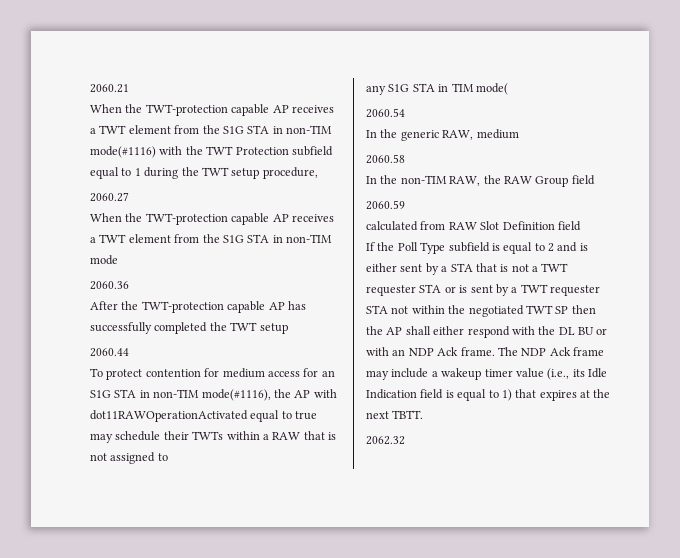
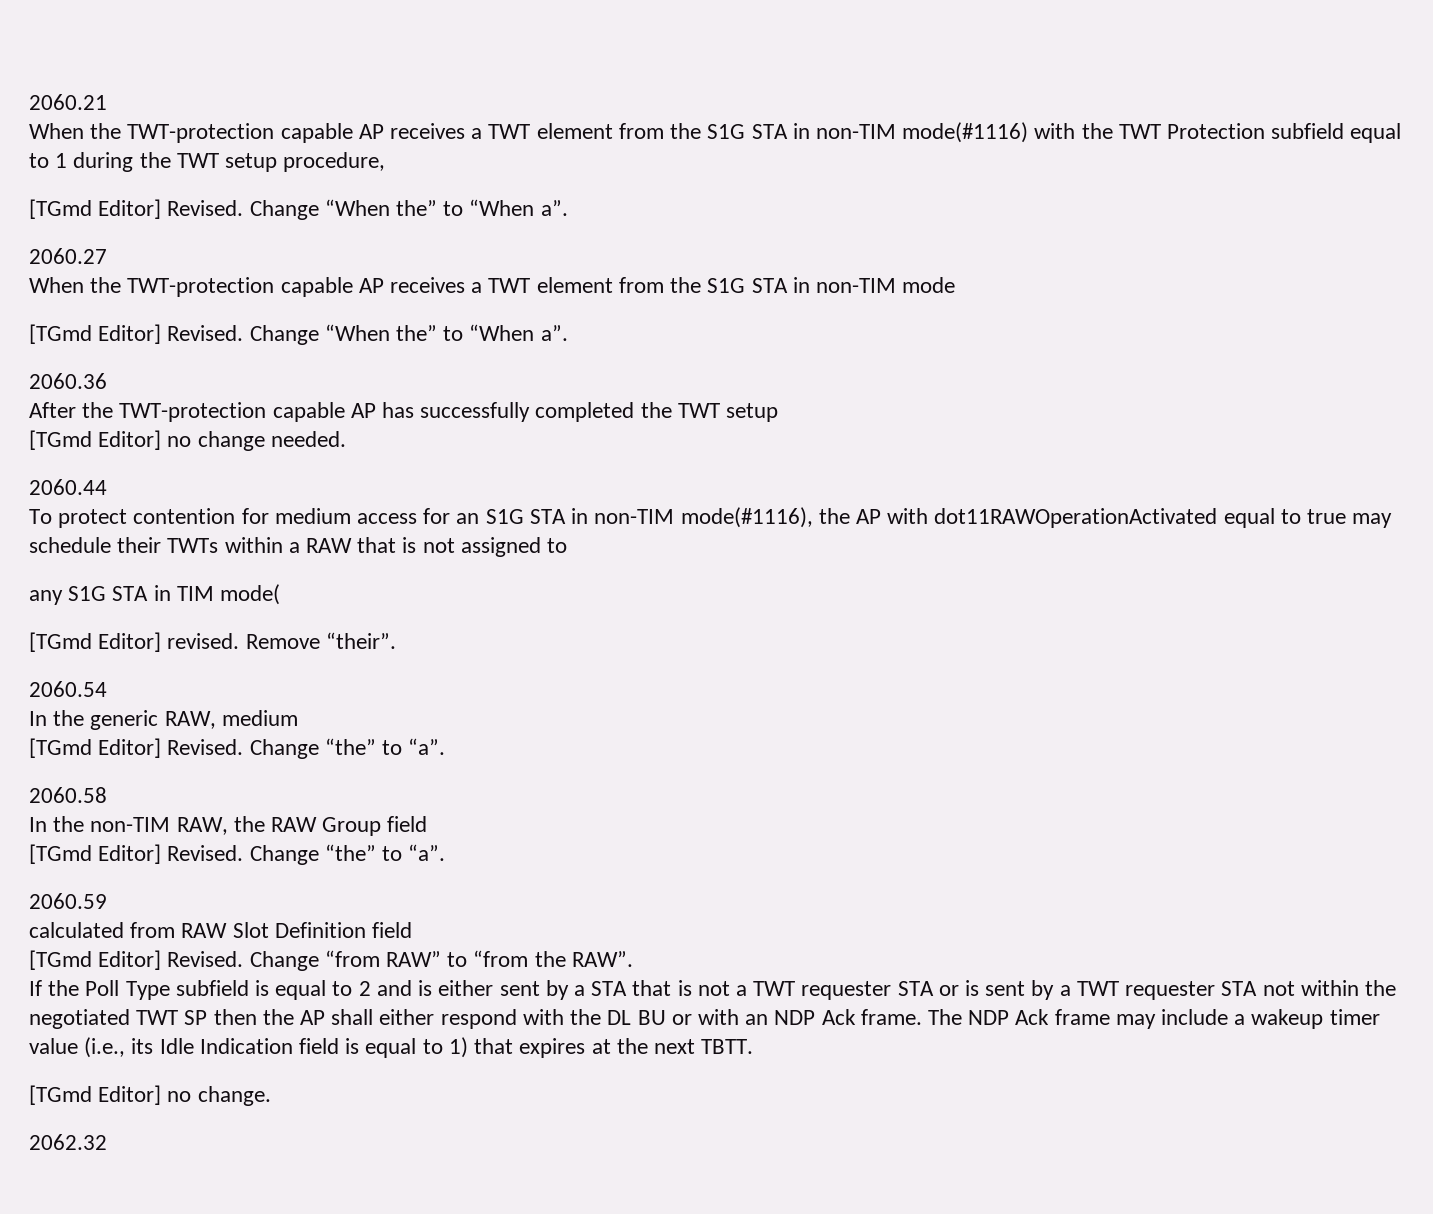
  When the TWT-protection capable AP receives a TWT element from the S1G STA in non-TIM mode(#1116) with the TWT Protection subfield equal to 1 during the TWT setup procedure,
+ [TGmd Editor] Revised. Change “When the” to “When a”.
  When the TWT-protection capable AP receives a TWT element from the S1G STA in non-TIM mode
+ [TGmd Editor] Revised. Change “When the” to “When a”.
+ [TGmd Editor] no change needed.
+ [TGmd Editor] revised. Remove “their”.
  In the generic RAW, medium
+ [TGmd Editor] Revised. Change “the” to “a”.
  In the non-TIM RAW, the RAW Group field
+ [TGmd Editor] Revised. Change “the” to “a”.
+ [TGmd Editor] Revised. Change “from RAW” to “from the RAW”.
+ [TGmd Editor] no change.

